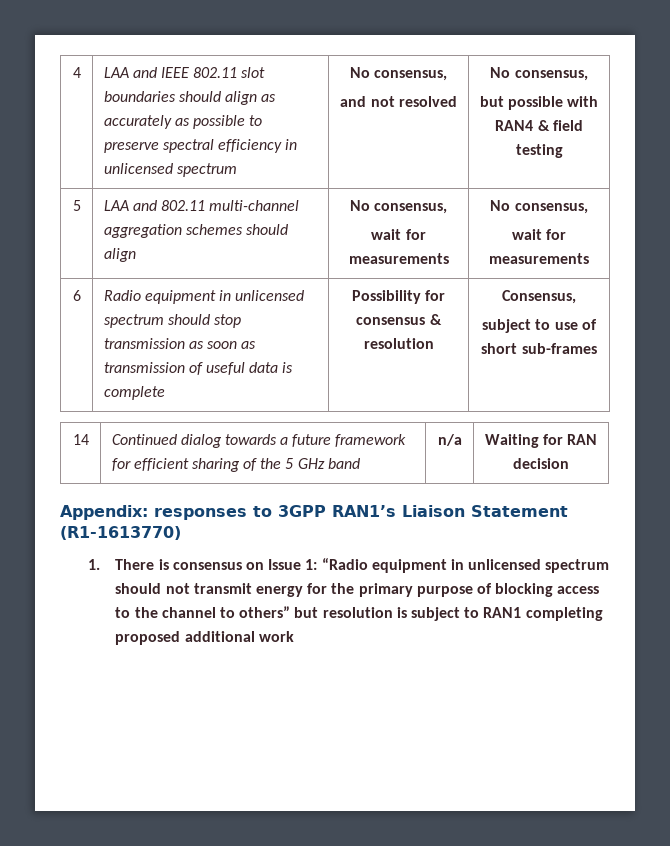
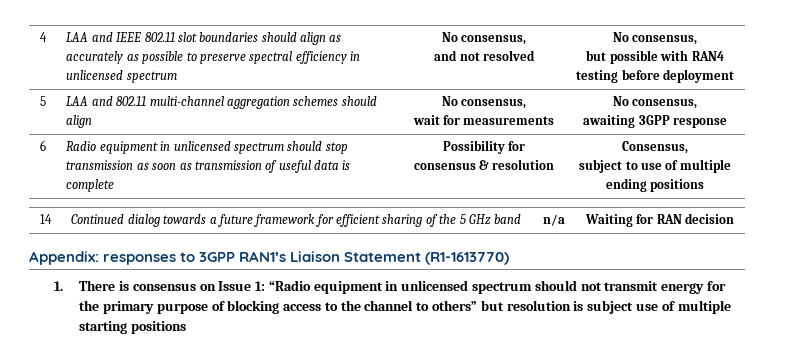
  4 | LAA and IEEE 802.11 slot boundaries should align as accurately as possible to preserve spectral efficiency in unlicensed spectrum | No consensus,
  and not resolved | No consensus,
- but possible with RAN4 & field testing
+ but possible with RAN4 testing before deployment
  5 | LAA and 802.11 multi-channel aggregation schemes should align | No consensus,
  wait for measurements | No consensus,
- wait for measurements
+ awaiting 3GPP response
  6 | Radio equipment in unlicensed spectrum should stop transmission as soon as transmission of useful data is complete | Possibility for consensus & resolution | Consensus,
- subject to use of short sub-frames
+ subject to use of multiple ending positions
- 1. There is consensus on Issue 1: “Radio equipment in unlicensed spectrum should not transmit energy for the primary purpose of blocking access to the channel to others” but resolution is subject to RAN1 completing proposed additional work
+ 1. There is consensus on Issue 1: “Radio equipment in unlicensed spectrum should not transmit energy for the primary purpose of blocking access to the channel to others” but resolution is subject use of multiple starting positions

